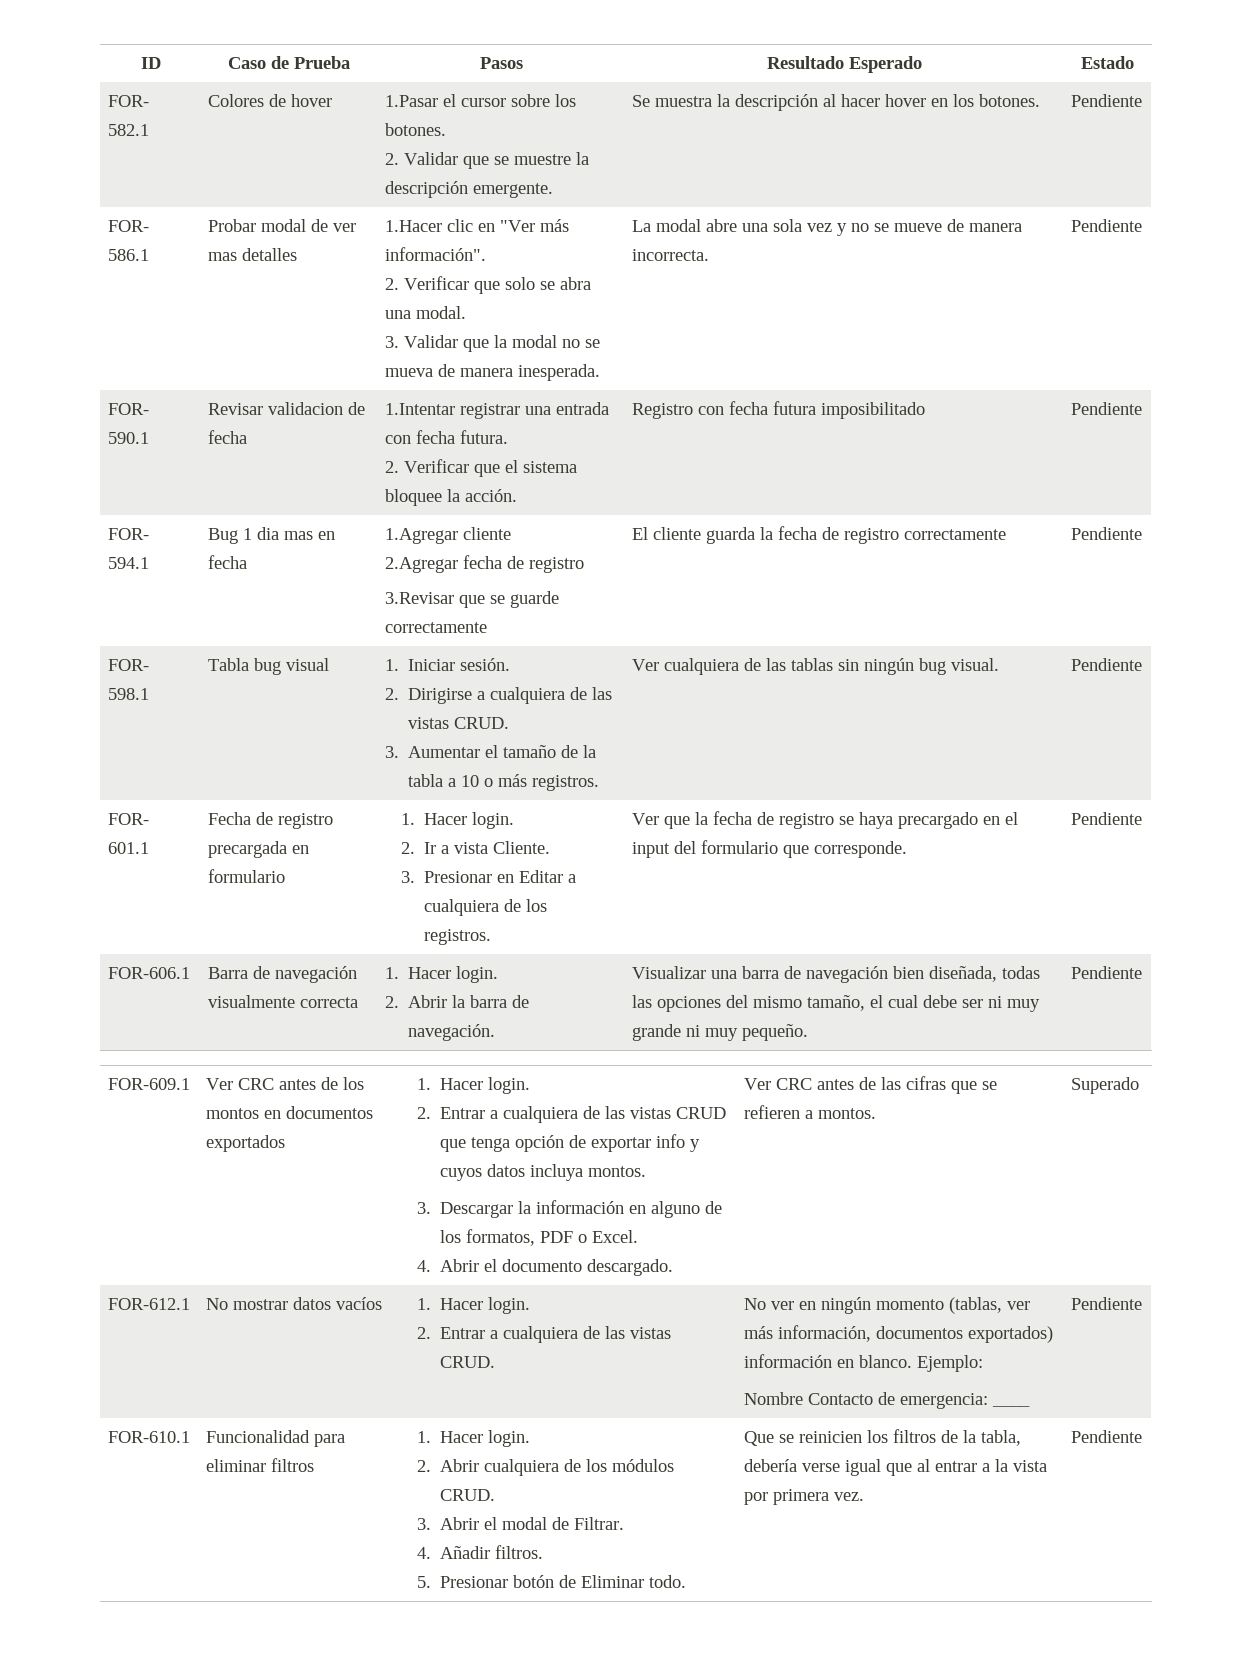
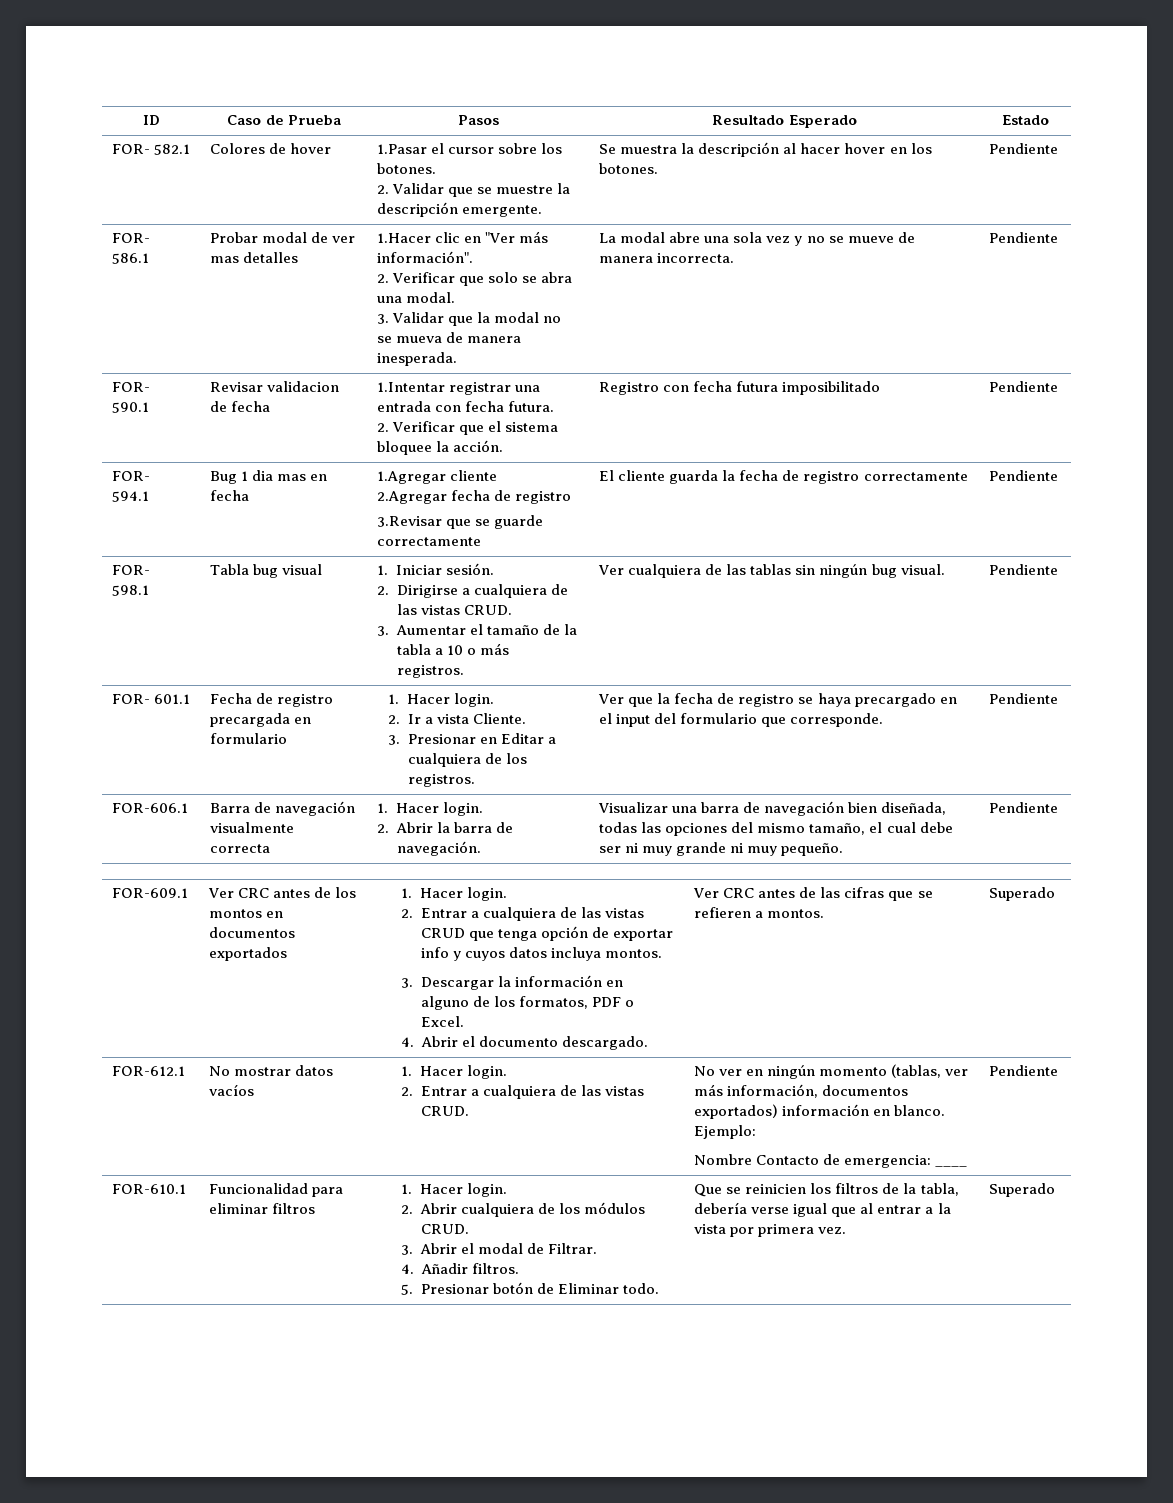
- Que se reinicien los filtros de la tabla, debería verse igual que al entrar a la vista por primera vez. | Pendiente
+ Que se reinicien los filtros de la tabla, debería verse igual que al entrar a la vista por primera vez. | Superado

